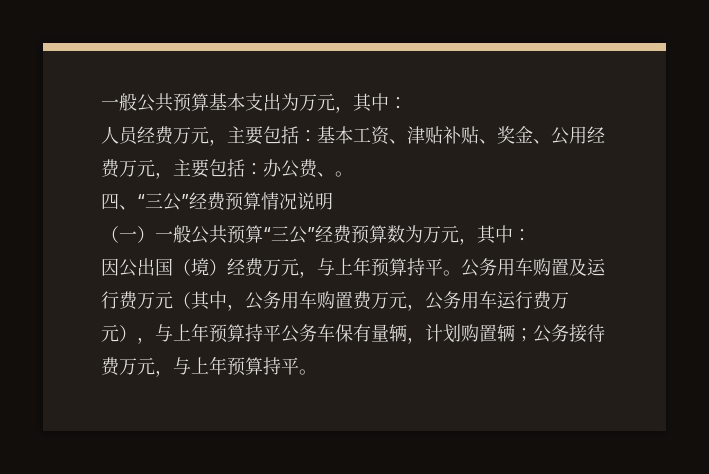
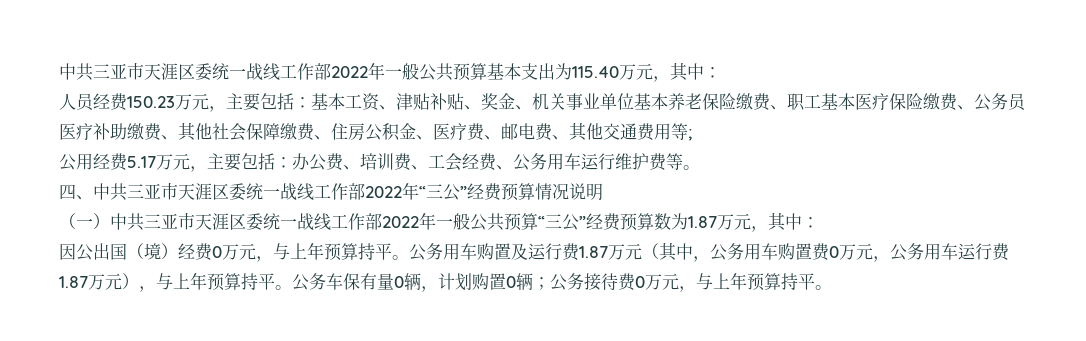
- 一般公共预算基本支出为万元，其中：
+ 中共三亚市天涯区委统一战线工作部2022年一般公共预算基本支出为115.40万元，其中：
- 人员经费万元，主要包括：基本工资、津贴补贴、奖金、公用经费万元，主要包括：办公费、。
- 四、“三公”经费预算情况说明
+ 人员经费150.23万元，主要包括：基本工资、津贴补贴、奖金、机关事业单位基本养老保险缴费、职工基本医疗保险缴费、公务员医疗补助缴费、其他社会保障缴费、住房公积金、医疗费、邮电费、其他交通费用等;
+ 公用经费5.17万元，主要包括：办公费、培训费、工会经费、公务用车运行维护费等。
+ 四、中共三亚市天涯区委统一战线工作部2022年“三公”经费预算情况说明
- （一）一般公共预算“三公”经费预算数为万元，其中：
+ （一）中共三亚市天涯区委统一战线工作部2022年一般公共预算“三公”经费预算数为1.87万元，其中：
- 因公出国（境）经费万元，与上年预算持平。
+ 因公出国（境）经费0万元，与上年预算持平。
- 公务用车购置及运行费万元（其中，公务用车购置费万元，公务用车运行费万元），与上年预算持平公务车保有量辆，计划购置辆；公务接待费万元，与上年预算持平。
+ 公务用车购置及运行费1.87万元（其中，公务用车购置费0万元，公务用车运行费1.87万元），与上年预算持平。公务车保有量0辆，计划购置0辆；公务接待费0万元，与上年预算持平。

